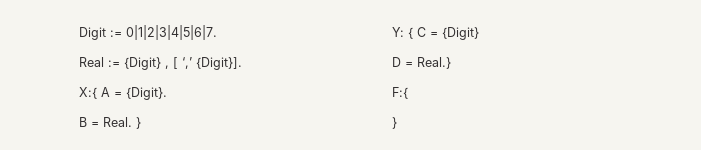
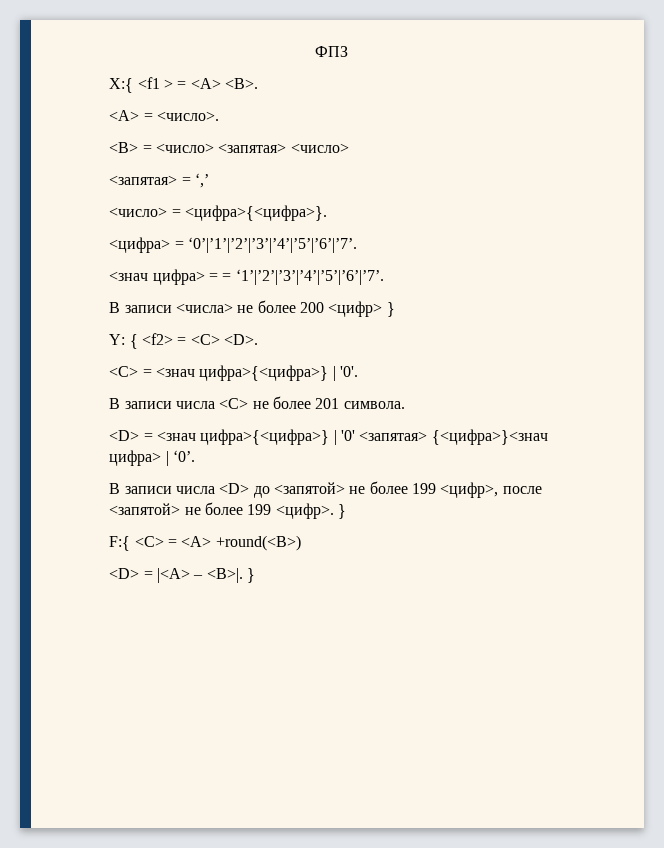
- Digit := 0|1|2|3|4|5|6|7.
- Real := {Digit} , [ ‘,’ {Digit}].
- X:{ A = {Digit}.
- B = Real. }
- Y: { C = {Digit}
- D = Real.}
- F:{
- }
+ ФПЗ
+ X:{ <f1 > = <A> <B>.
+ <A> = <число>.
+ <B> = <число> <запятая> <число>
+ <запятая> = ‘,’
+ <число> = <цифра>{<цифра>}.
+ <цифра> = ‘0’|’1’|’2’|’3’|’4’|’5’|’6’|’7’.
+ <знач цифра> = = ‘1’|’2’|’3’|’4’|’5’|’6’|’7’.
+ В записи <числа> не более 200 <цифр> }
+ Y: { <f2> = <C> <D>.
+ <C> = <знач цифра>{<цифра>} | '0'.
+ В записи числа <C> не более 201 символа.
+ <D> = <знач цифра>{<цифра>} | '0' <запятая> {<цифра>}<знач цифра> | ‘0’.
+ В записи числа <D> до <запятой> не более 199 <цифр>, после <запятой> не более 199 <цифр>. }
+ F:{ <C> = <A> +round(<B>)
+ <D> = |<A> – <B>|. }

